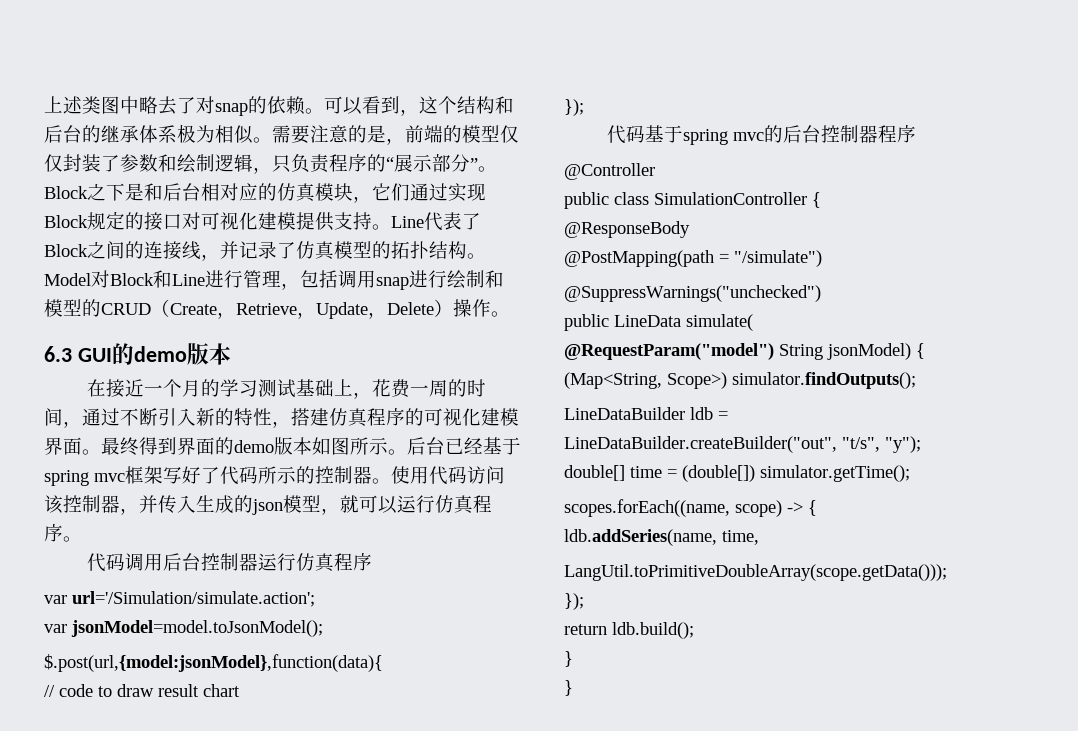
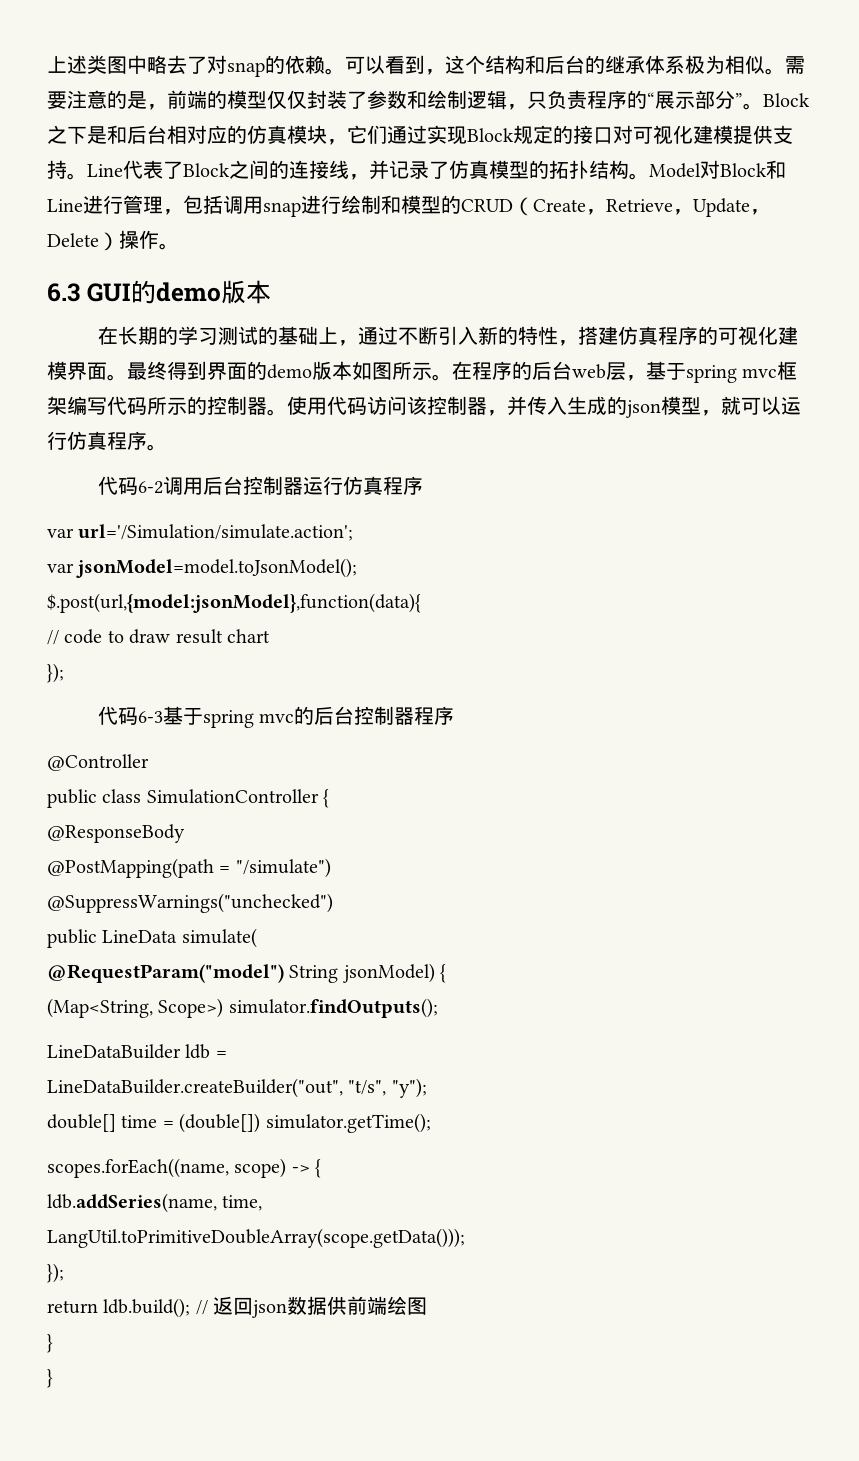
- 在接近一个月的学习测试基础上，花费一周的时间，通过不断引入新的特性，搭建仿真程序的可视化建模界面。
+ 在长期的学习测试的基础上，通过不断引入新的特性，搭建仿真程序的可视化建模界面。
- 后台已经基于spring mvc框架写好了代码所示的控制器。
+ 在程序的后台web层，基于spring mvc框架编写代码所示的控制器。
- 代码调用后台控制器运行仿真程序
+ 代码6-2调用后台控制器运行仿真程序
- 代码基于spring mvc的后台控制器程序
+ 代码6-3基于spring mvc的后台控制器程序
- return ldb.build();
+ return ldb.build(); // 返回json数据供前端绘图

